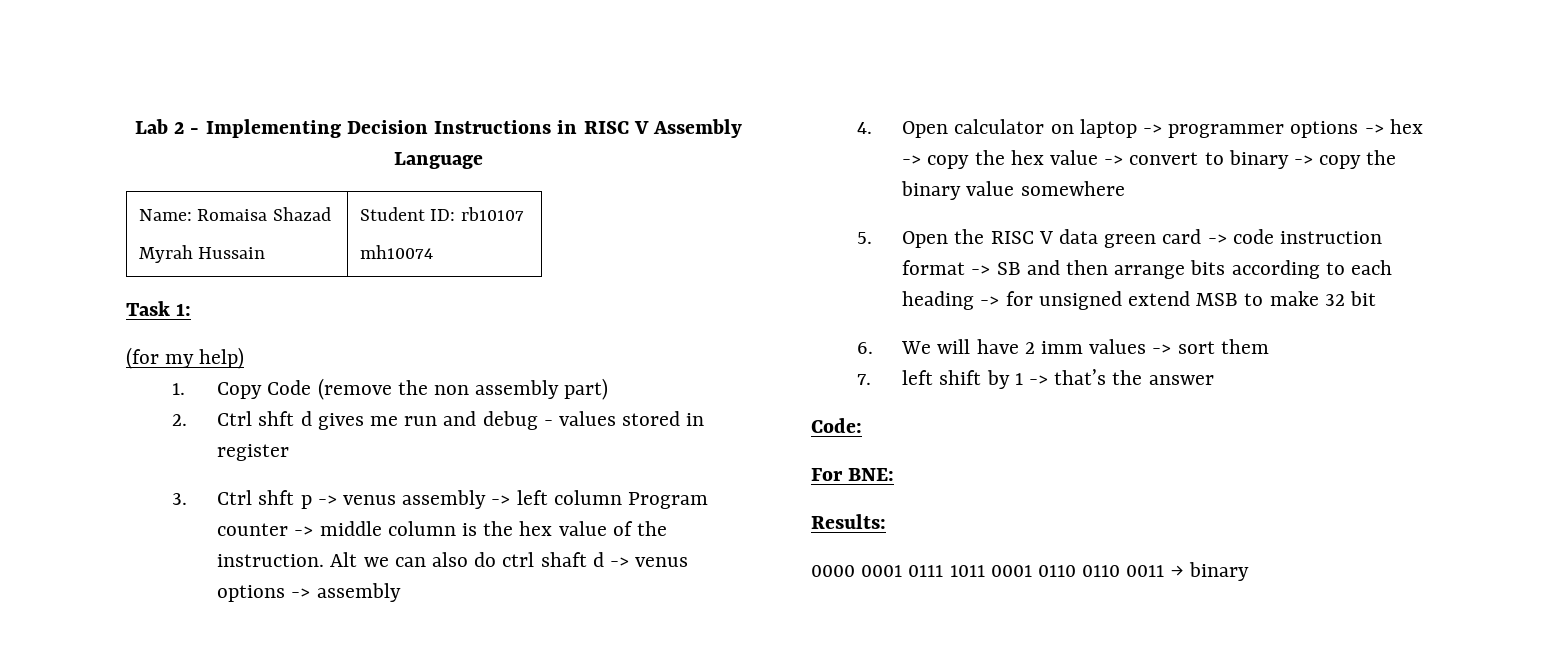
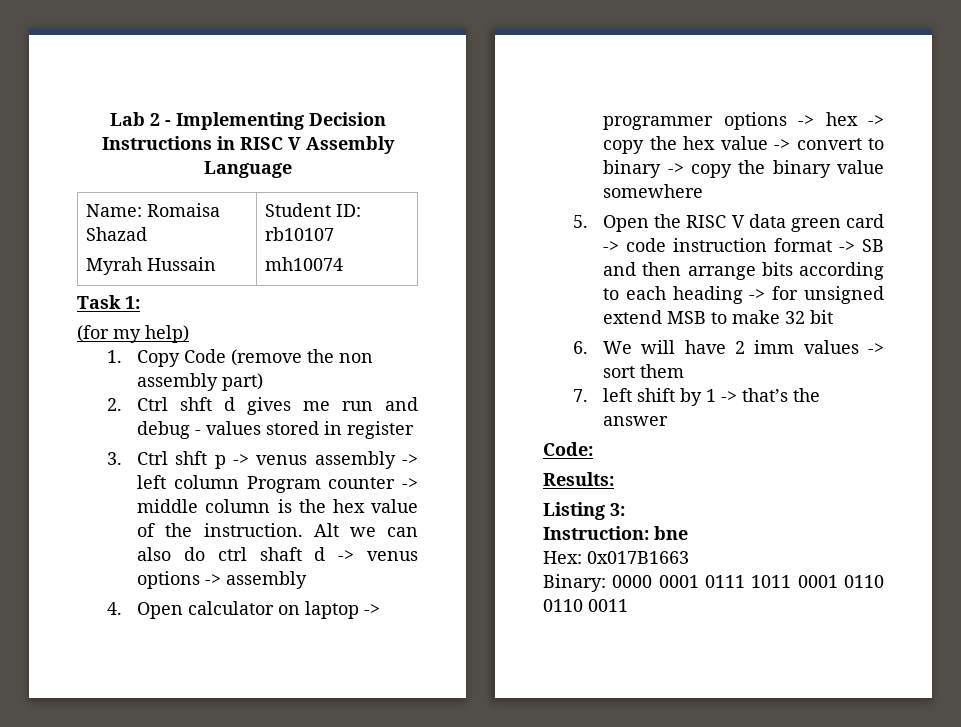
- For BNE:
- 0000 0001 0111 1011 0001 0110 0110 0011 → binary
+ Listing 3:
+ Instruction: bne
+ Hex: 0x017B1663
+ Binary: 0000 0001 0111 1011 0001 0110 0110 0011

